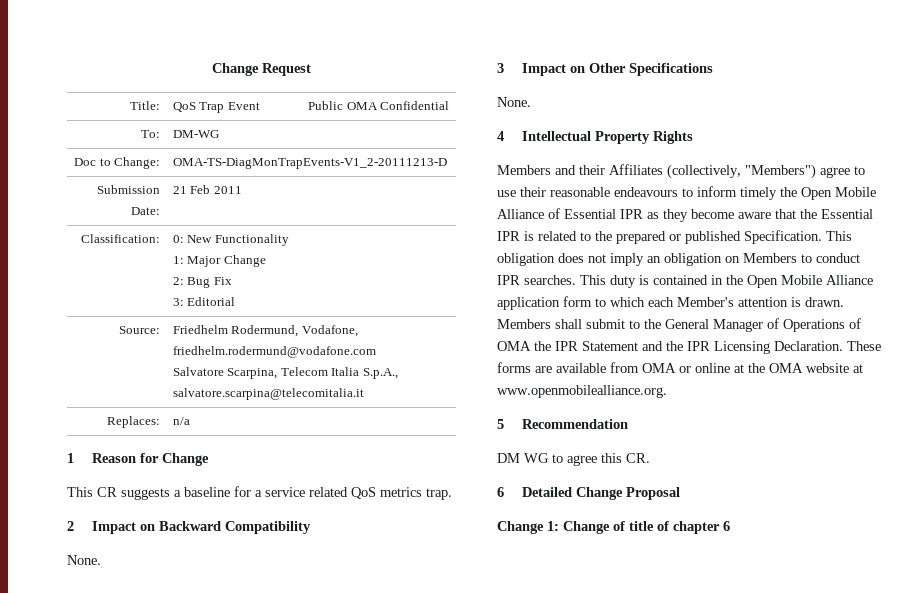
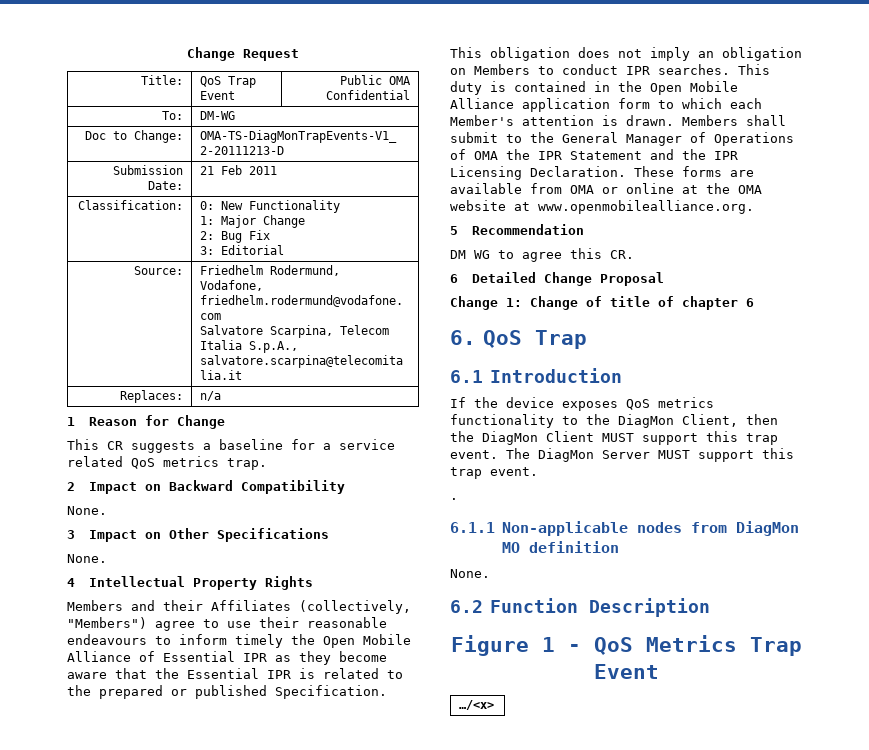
+ 6. QoS Trap
+ 6.1 Introduction
+ If the device exposes QoS metrics functionality to the DiagMon Client, then the DiagMon Client MUST support this trap event. The DiagMon Server MUST support this trap event.
+ .
+ 6.1.1 Non-applicable nodes from DiagMon MO definition
+ None.
+ 6.2 Function Description
+ Figure 1 - QoS Metrics Trap Event
+ …/<x>

